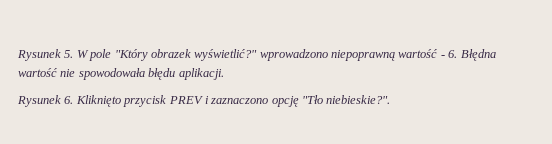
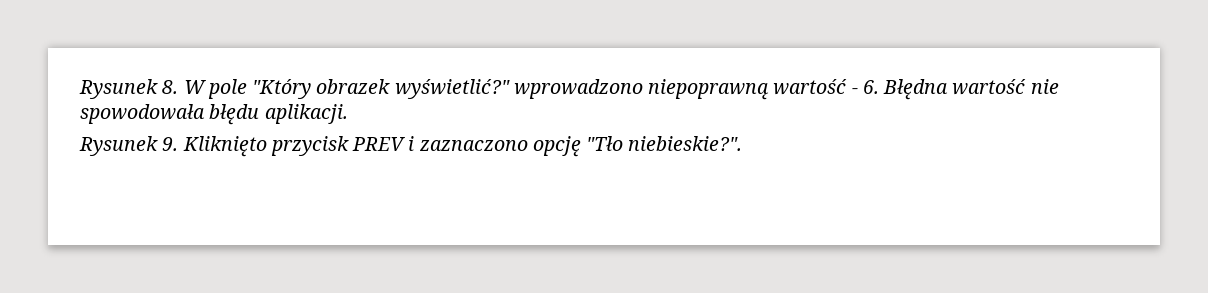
- Rysunek 5. W pole "Który obrazek wyświetlić?" wprowadzono niepoprawną wartość - 6. Błędna wartość nie spowodowała błędu aplikacji.
+ Rysunek 8. W pole "Który obrazek wyświetlić?" wprowadzono niepoprawną wartość - 6. Błędna wartość nie spowodowała błędu aplikacji.
- Rysunek 6. Kliknięto przycisk PREV i zaznaczono opcję "Tło niebieskie?".
+ Rysunek 9. Kliknięto przycisk PREV i zaznaczono opcję "Tło niebieskie?".

